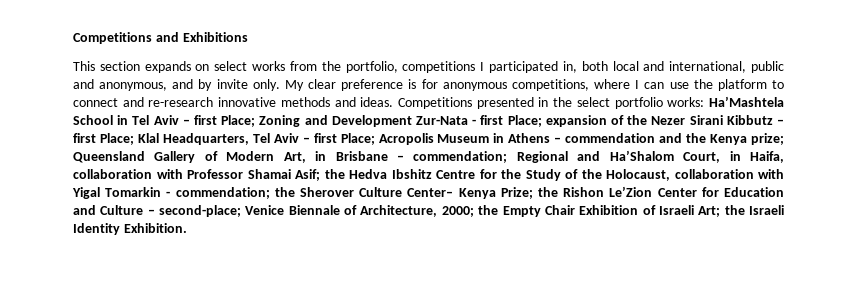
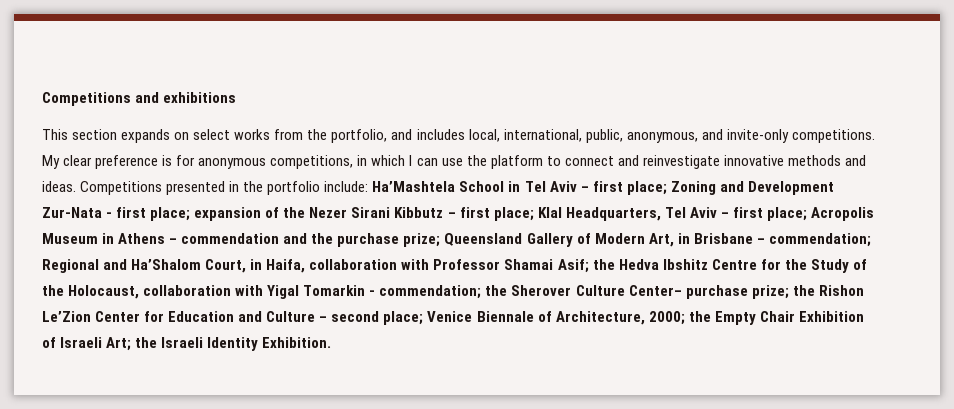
- Competitions and Exhibitions
+ Competitions and exhibitions
- This section expands on select works from the portfolio, competitions I participated in, both local and international, public and anonymous, and by invite only.
+ This section expands on select works from the portfolio, and includes local, international, public, anonymous, and invite-only competitions.
- My clear preference is for anonymous competitions, where I can use the platform to connect and re-research innovative methods and ideas.
+ My clear preference is for anonymous competitions, in which I can use the platform to connect and reinvestigate innovative methods and ideas.
- Competitions presented in the select portfolio works:
+ Competitions presented in the portfolio include:
- Ha’Mashtela School in Tel Aviv – first Place;
+ Ha’Mashtela School in Tel Aviv – first place;
- Zoning and Development Zur-Nata - first Place;
+ Zoning and Development Zur-Nata - first place;
- expansion of the Nezer Sirani Kibbutz – first Place;
+ expansion of the Nezer Sirani Kibbutz – first place;
- Klal Headquarters, Tel Aviv – first Place;
+ Klal Headquarters, Tel Aviv – first place;
- Acropolis Museum in Athens – commendation and the Kenya prize;
+ Acropolis Museum in Athens – commendation and the purchase prize;
- the Sherover Culture Center– Kenya Prize;
+ the Sherover Culture Center– purchase prize;
- the Rishon Le’Zion Center for Education and Culture – second-place;
+ the Rishon Le’Zion Center for Education and Culture – second place;

